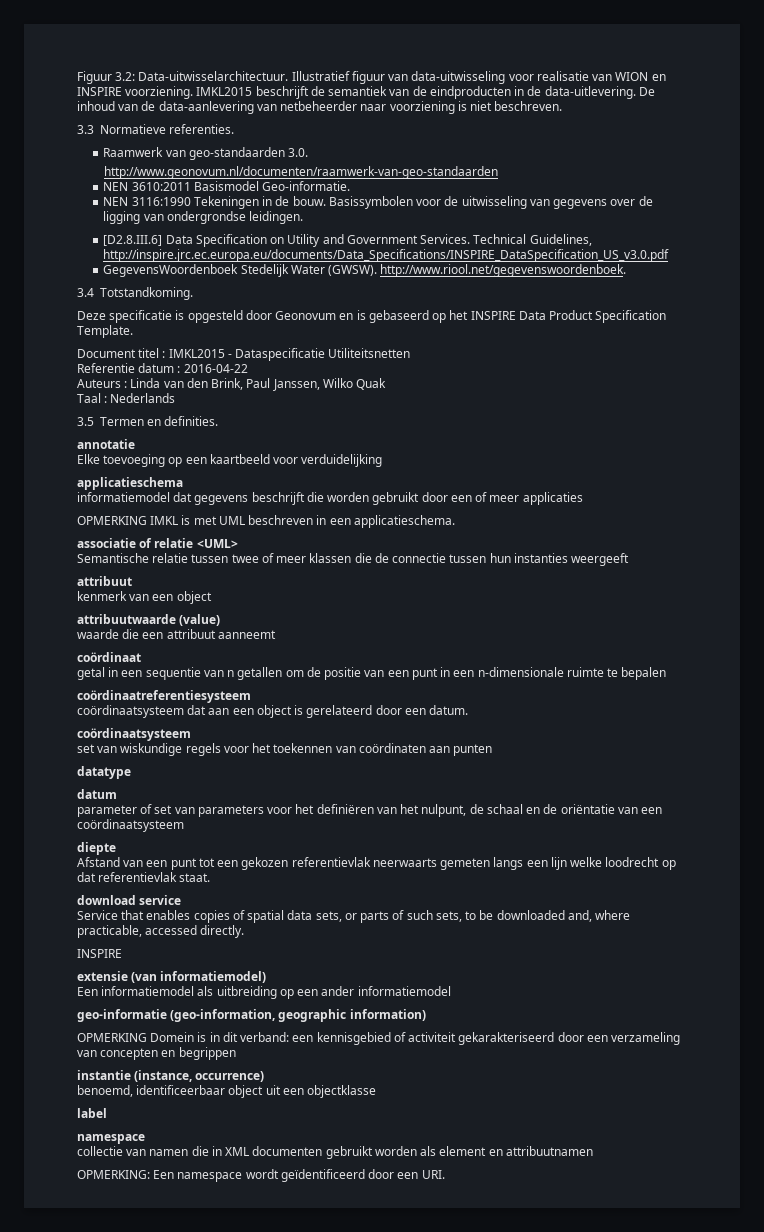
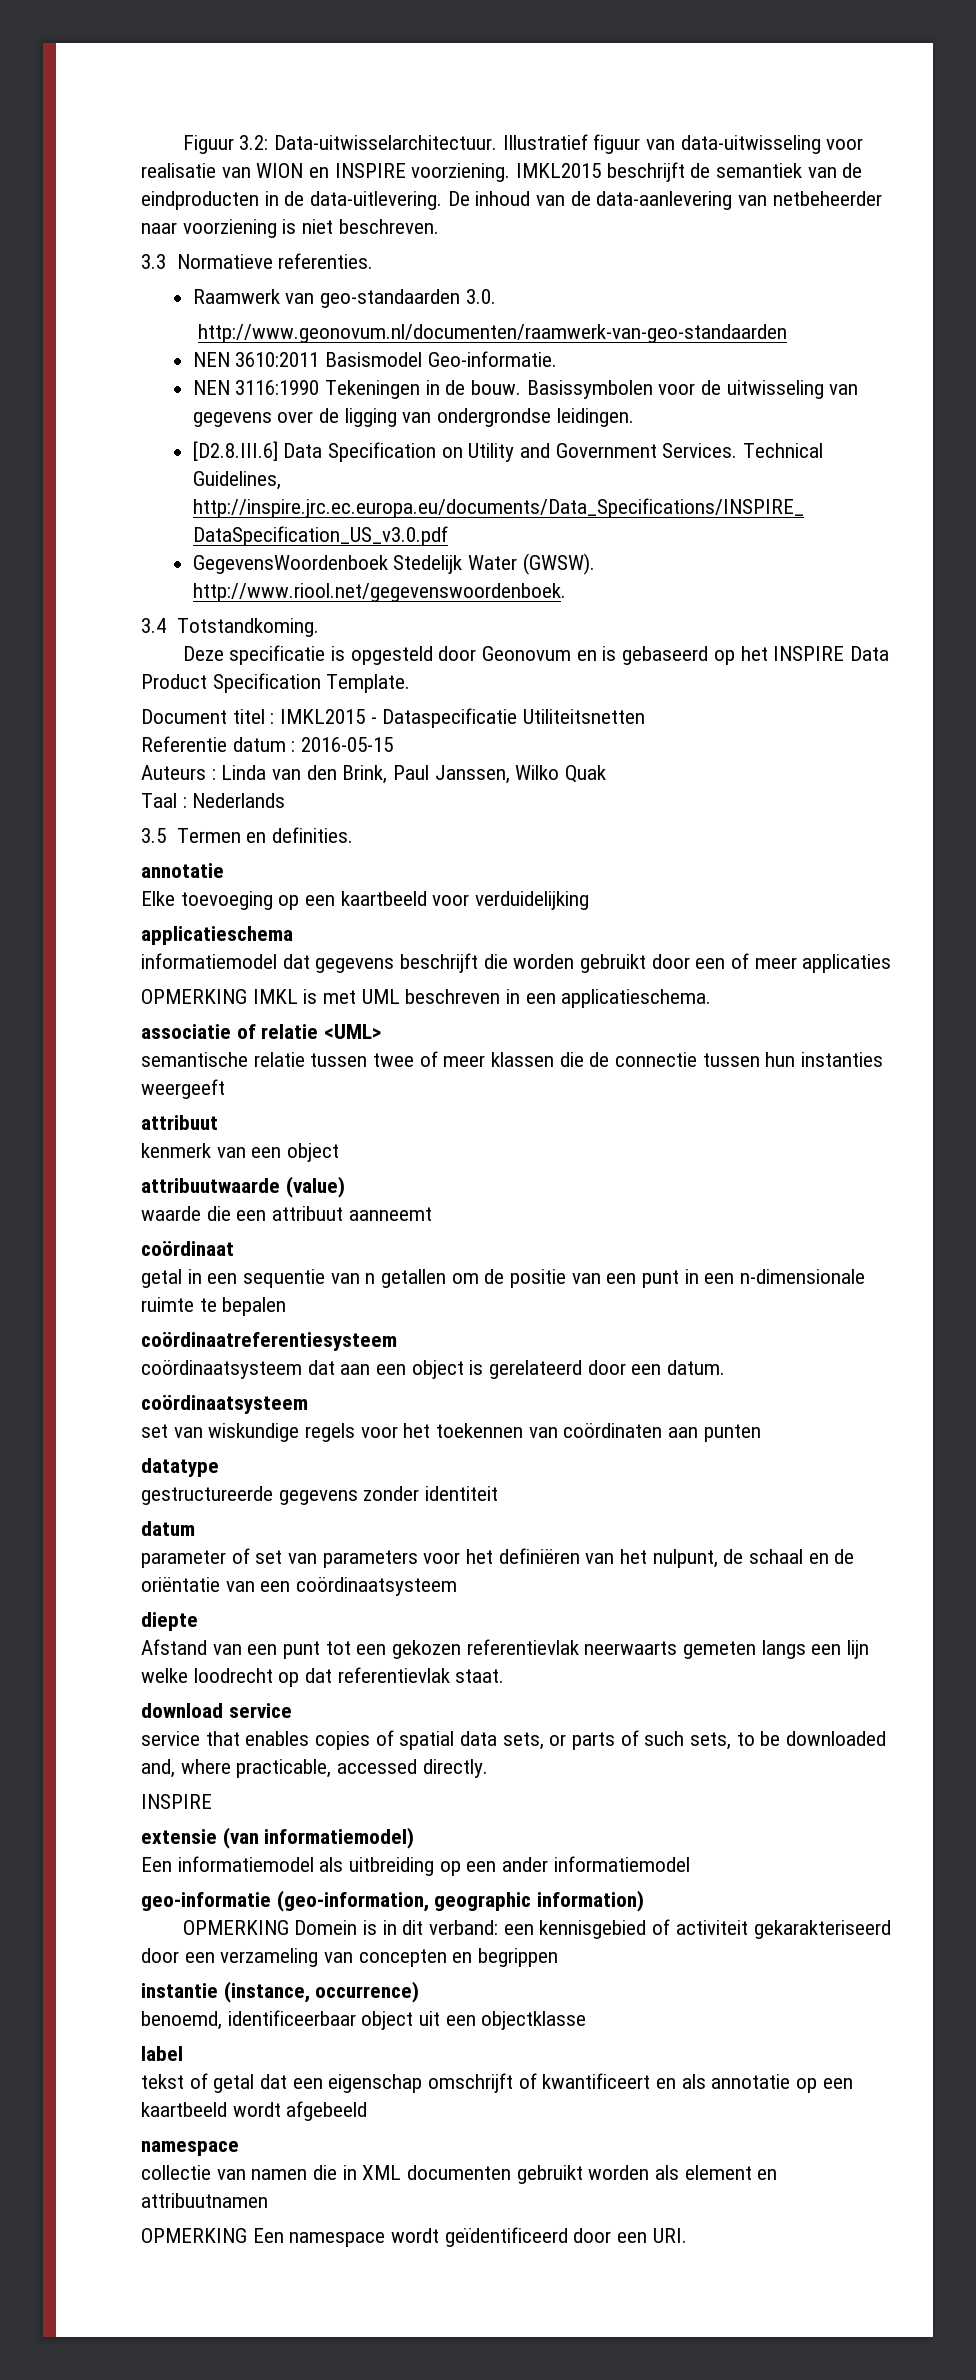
- Referentie datum : 2016-04-22
+ Referentie datum : 2016-05-15
- Semantische relatie tussen twee of meer klassen die de connectie tussen hun instanties weergeeft
+ semantische relatie tussen twee of meer klassen die de connectie tussen hun instanties weergeeft
+ gestructureerde gegevens zonder identiteit
- Service that enables copies of spatial data sets, or parts of such sets, to be downloaded and, where practicable, accessed directly.
+ service that enables copies of spatial data sets, or parts of such sets, to be downloaded and, where practicable, accessed directly.
+ tekst of getal dat een eigenschap omschrijft of kwantificeert en als annotatie op een kaartbeeld wordt afgebeeld
- OPMERKING: Een namespace wordt geïdentificeerd door een URI.
+ OPMERKING Een namespace wordt geïdentificeerd door een URI.

